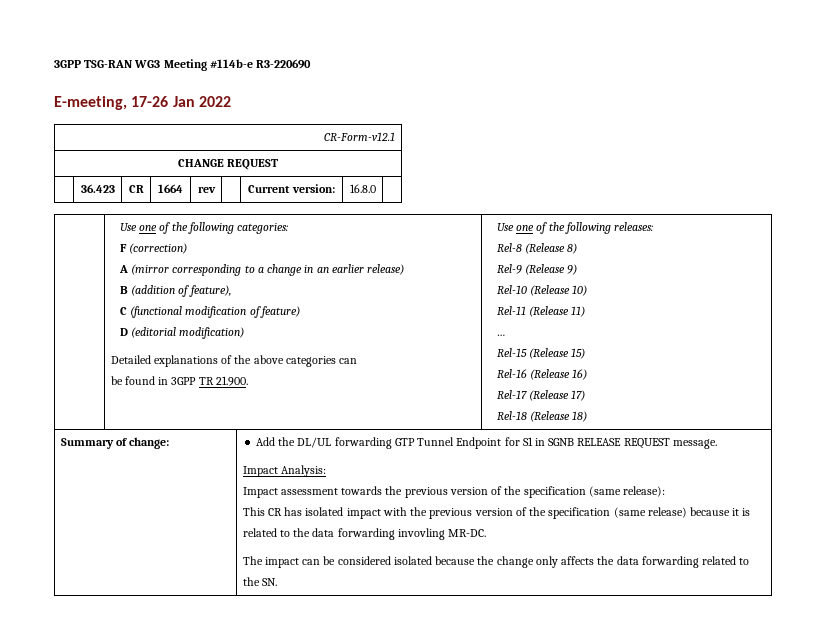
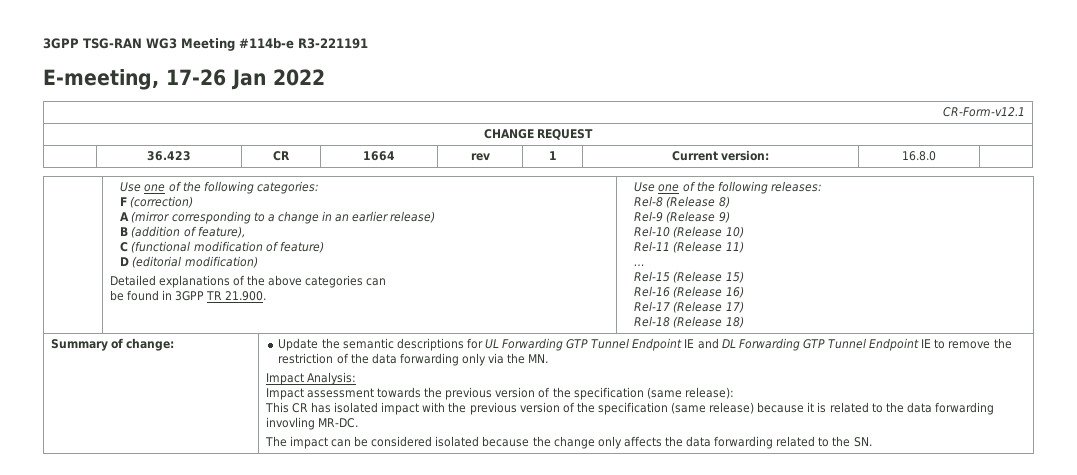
- 3GPP TSG-RAN WG3 Meeting #114b-e R3-220690
+ 3GPP TSG-RAN WG3 Meeting #114b-e R3-221191
- | 36.423 | CR | 1664 | rev | | Current version: | 16.8.0 |
+ | 36.423 | CR | 1664 | rev | 1 | Current version: | 16.8.0 |
- Add the DL/UL forwarding GTP Tunnel Endpoint for S1 in SGNB RELEASE REQUEST message.
+ Update the semantic descriptions for UL Forwarding GTP Tunnel Endpoint IE and DL Forwarding GTP Tunnel Endpoint IE to remove the restriction of the data forwarding only via the MN.

